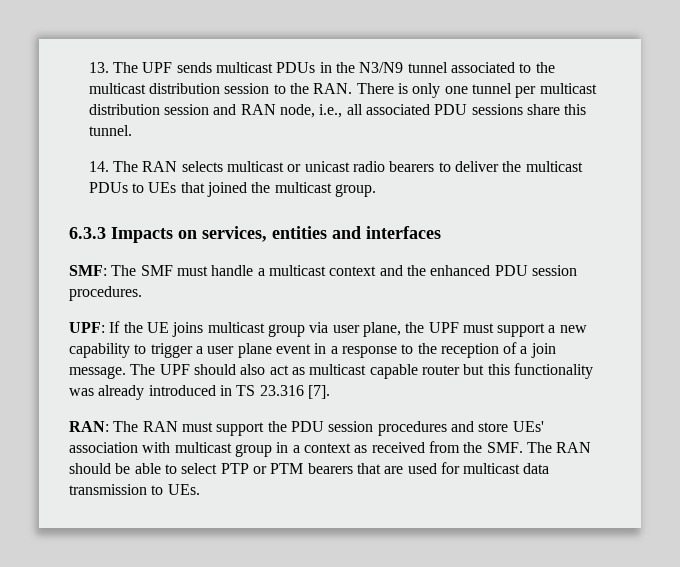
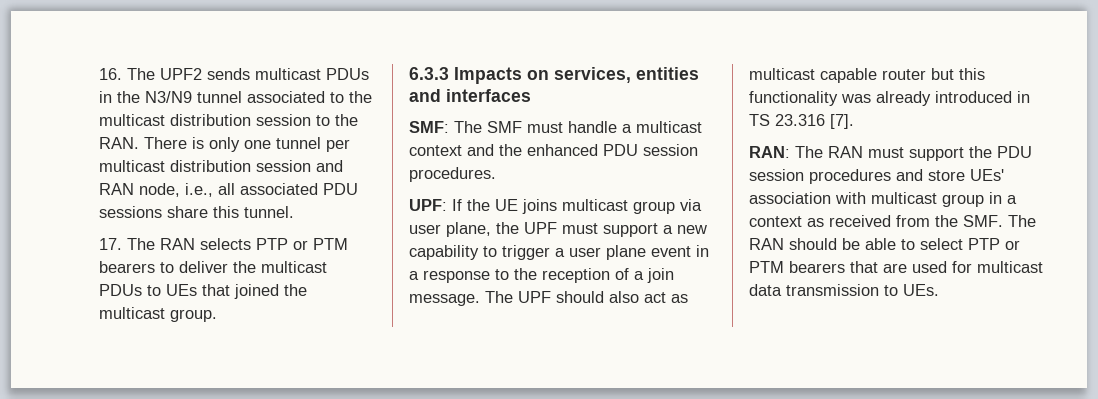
- 13. The UPF sends multicast PDUs in the N3/N9 tunnel associated to the multicast distribution session to the RAN. There is only one tunnel per multicast distribution session and RAN node, i.e., all associated PDU sessions share this tunnel.
+ 16. The UPF2 sends multicast PDUs in the N3/N9 tunnel associated to the multicast distribution session to the RAN. There is only one tunnel per multicast distribution session and RAN node, i.e., all associated PDU sessions share this tunnel.
- 14. The RAN selects multicast or unicast radio bearers to deliver the multicast PDUs to UEs that joined the multicast group.
+ 17. The RAN selects PTP or PTM bearers to deliver the multicast PDUs to UEs that joined the multicast group.

